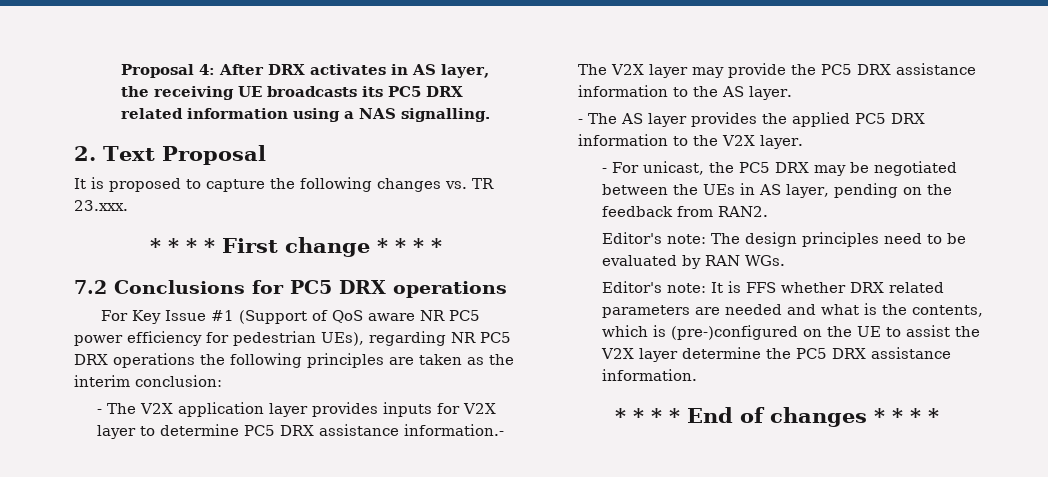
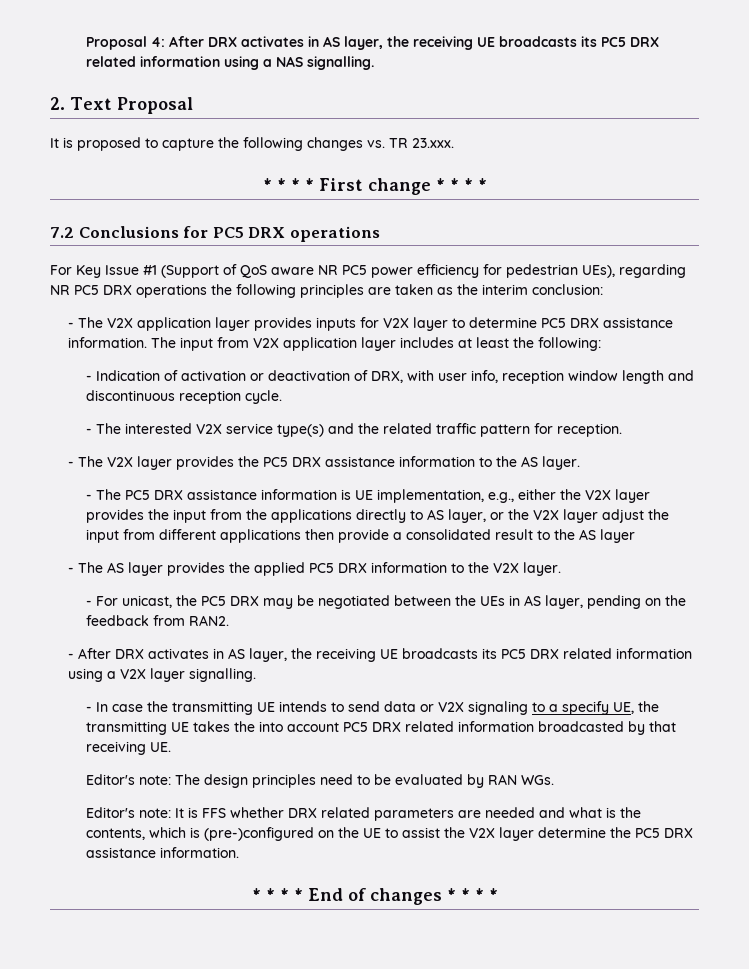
- - The V2X application layer provides inputs for V2X layer to determine PC5 DRX assistance information.- The V2X layer may provide the PC5 DRX assistance information to the AS layer.
+ - The V2X application layer provides inputs for V2X layer to determine PC5 DRX assistance information. The input from V2X application layer includes at least the following:
+ - Indication of activation or deactivation of DRX, with user info, reception window length and discontinuous reception cycle.
+ - The interested V2X service type(s) and the related traffic pattern for reception.
+ - The V2X layer provides the PC5 DRX assistance information to the AS layer.
+ - The PC5 DRX assistance information is UE implementation, e.g., either the V2X layer provides the input from the applications directly to AS layer, or the V2X layer adjust the input from different applications then provide a consolidated result to the AS layer
+ - After DRX activates in AS layer, the receiving UE broadcasts its PC5 DRX related information using a V2X layer signalling.
+ - In case the transmitting UE intends to send data or V2X signaling to a specify UE, the transmitting UE takes the into account PC5 DRX related information broadcasted by that receiving UE.

